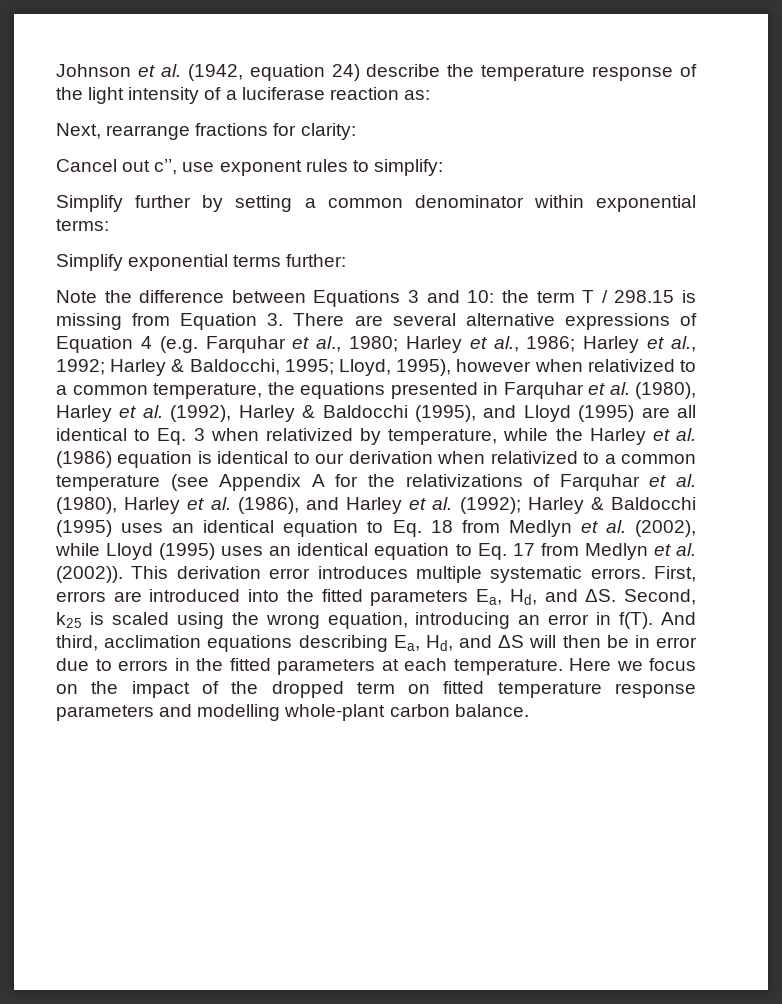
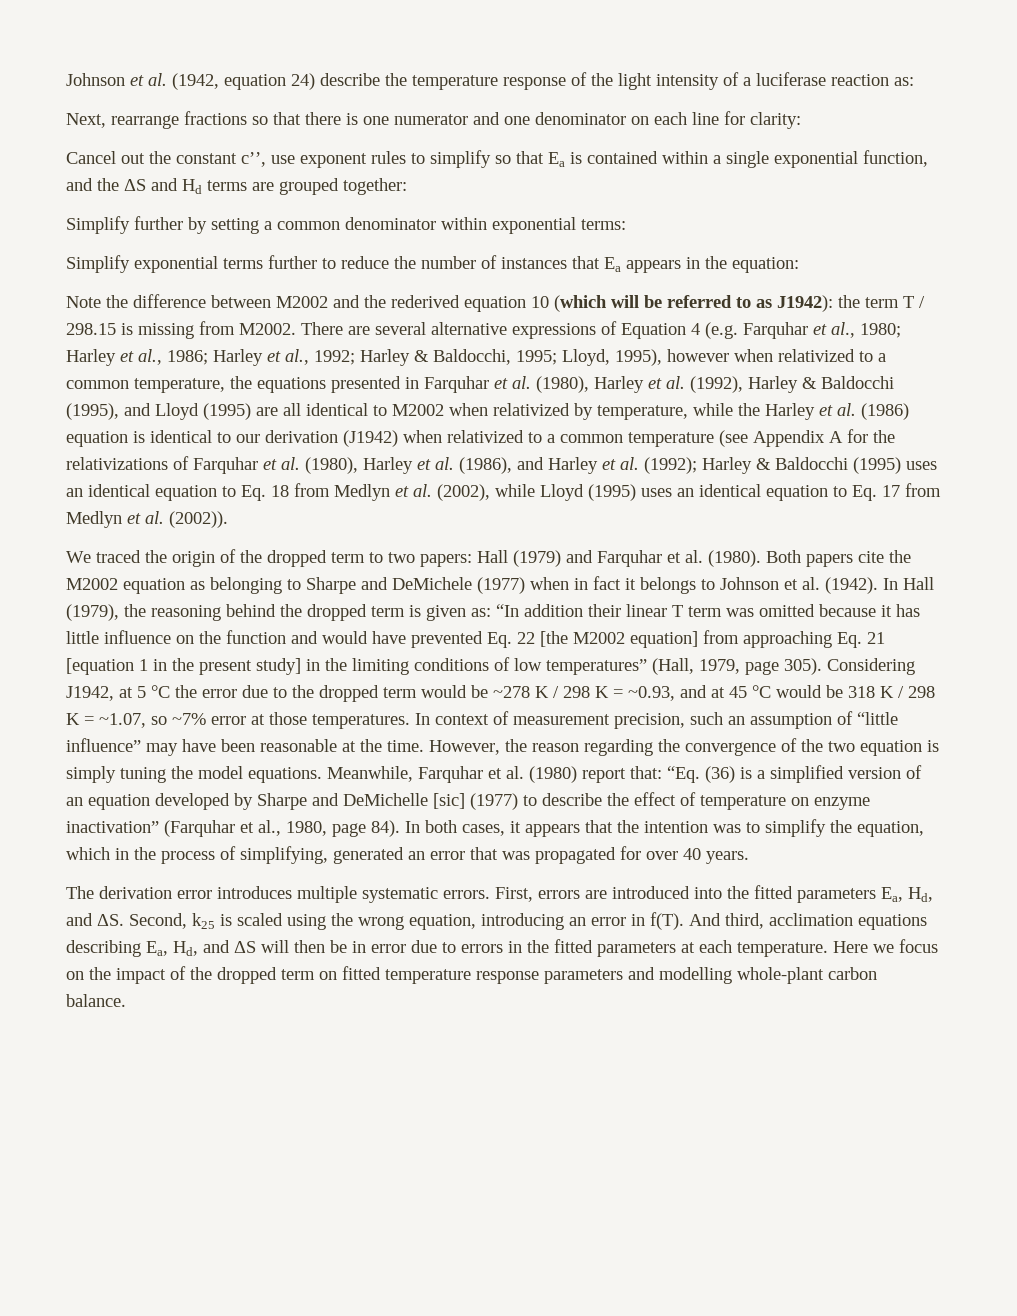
- Next, rearrange fractions for clarity:
+ Next, rearrange fractions so that there is one numerator and one denominator on each line for clarity:
- Cancel out c’’, use exponent rules to simplify:
+ Cancel out the constant c’’, use exponent rules to simplify so that Ea is contained within a single exponential function, and the ΔS and Hd terms are grouped together:
- Simplify exponential terms further:
- Note the difference between Equations 3 and 10:
+ Simplify exponential terms further to reduce the number of instances that Ea appears in the equation:
+ Note the difference between M2002 and the rederived equation 10 (which will be referred to as J1942):
- the term T / 298.15 is missing from Equation 3. There are several alternative expressions of Equation 4 (e.g. Farquhar et al., 1980;
+ the term T / 298.15 is missing from M2002. There are several alternative expressions of Equation 4 (e.g. Farquhar et al., 1980;
- Lloyd, 1995), however when relativized to a common temperature, the equations presented in Farquhar et al. (1980), Harley et al. (1992), Harley & Baldocchi (1995), and Lloyd (1995) are all identical to Eq. 3 when relativized by temperature, while the Harley et al. (1986) equation is identical to our derivation when relativized to a common temperature (see Appendix A for the relativizations of Farquhar et al. (1980), Harley et al. (1986), and Harley et al. (1992);
+ Lloyd, 1995), however when relativized to a common temperature, the equations presented in Farquhar et al. (1980), Harley et al. (1992), Harley & Baldocchi (1995), and Lloyd (1995) are all identical to M2002 when relativized by temperature, while the Harley et al. (1986) equation is identical to our derivation (J1942) when relativized to a common temperature (see Appendix A for the relativizations of Farquhar et al. (1980), Harley et al. (1986), and Harley et al. (1992);
- Harley & Baldocchi (1995) uses an identical equation to Eq. 18 from Medlyn et al. (2002), while Lloyd (1995) uses an identical equation to Eq. 17 from Medlyn et al. (2002)). This derivation error introduces multiple systematic errors.
+ Harley & Baldocchi (1995) uses an identical equation to Eq. 18 from Medlyn et al. (2002), while Lloyd (1995) uses an identical equation to Eq. 17 from Medlyn et al. (2002)).
+ We traced the origin of the dropped term to two papers: Hall (1979) and Farquhar et al. (1980). Both papers cite the M2002 equation as belonging to Sharpe and DeMichele (1977) when in fact it belongs to Johnson et al. (1942). In Hall (1979), the reasoning behind the dropped term is given as: “In addition their linear T term was omitted because it has little influence on the function and would have prevented Eq. 22 [the M2002 equation] from approaching Eq. 21 [equation 1 in the present study] in the limiting conditions of low temperatures” (Hall, 1979, page 305). Considering J1942, at 5 °C the error due to the dropped term would be ~278 K / 298 K = ~0.93, and at 45 °C would be 318 K / 298 K = ~1.07, so ~7% error at those temperatures. In context of measurement precision, such an assumption of “little influence” may have been reasonable at the time. However, the reason regarding the convergence of the two equation is simply tuning the model equations. Meanwhile, Farquhar et al. (1980) report that: “Eq. (36) is a simplified version of an equation developed by Sharpe and DeMichelle [sic] (1977) to describe the effect of temperature on enzyme inactivation” (Farquhar et al., 1980, page 84). In both cases, it appears that the intention was to simplify the equation, which in the process of simplifying, generated an error that was propagated for over 40 years.
+ The derivation error introduces multiple systematic errors.

